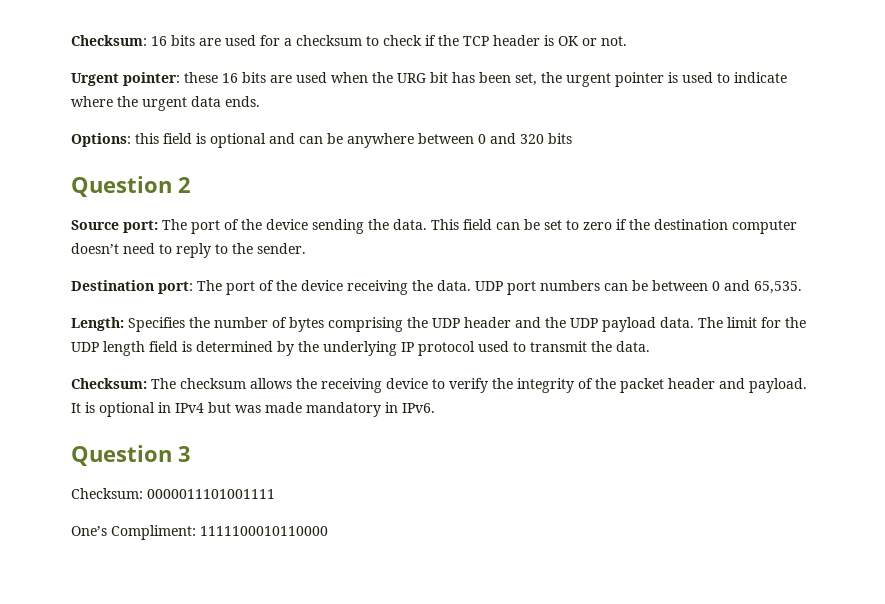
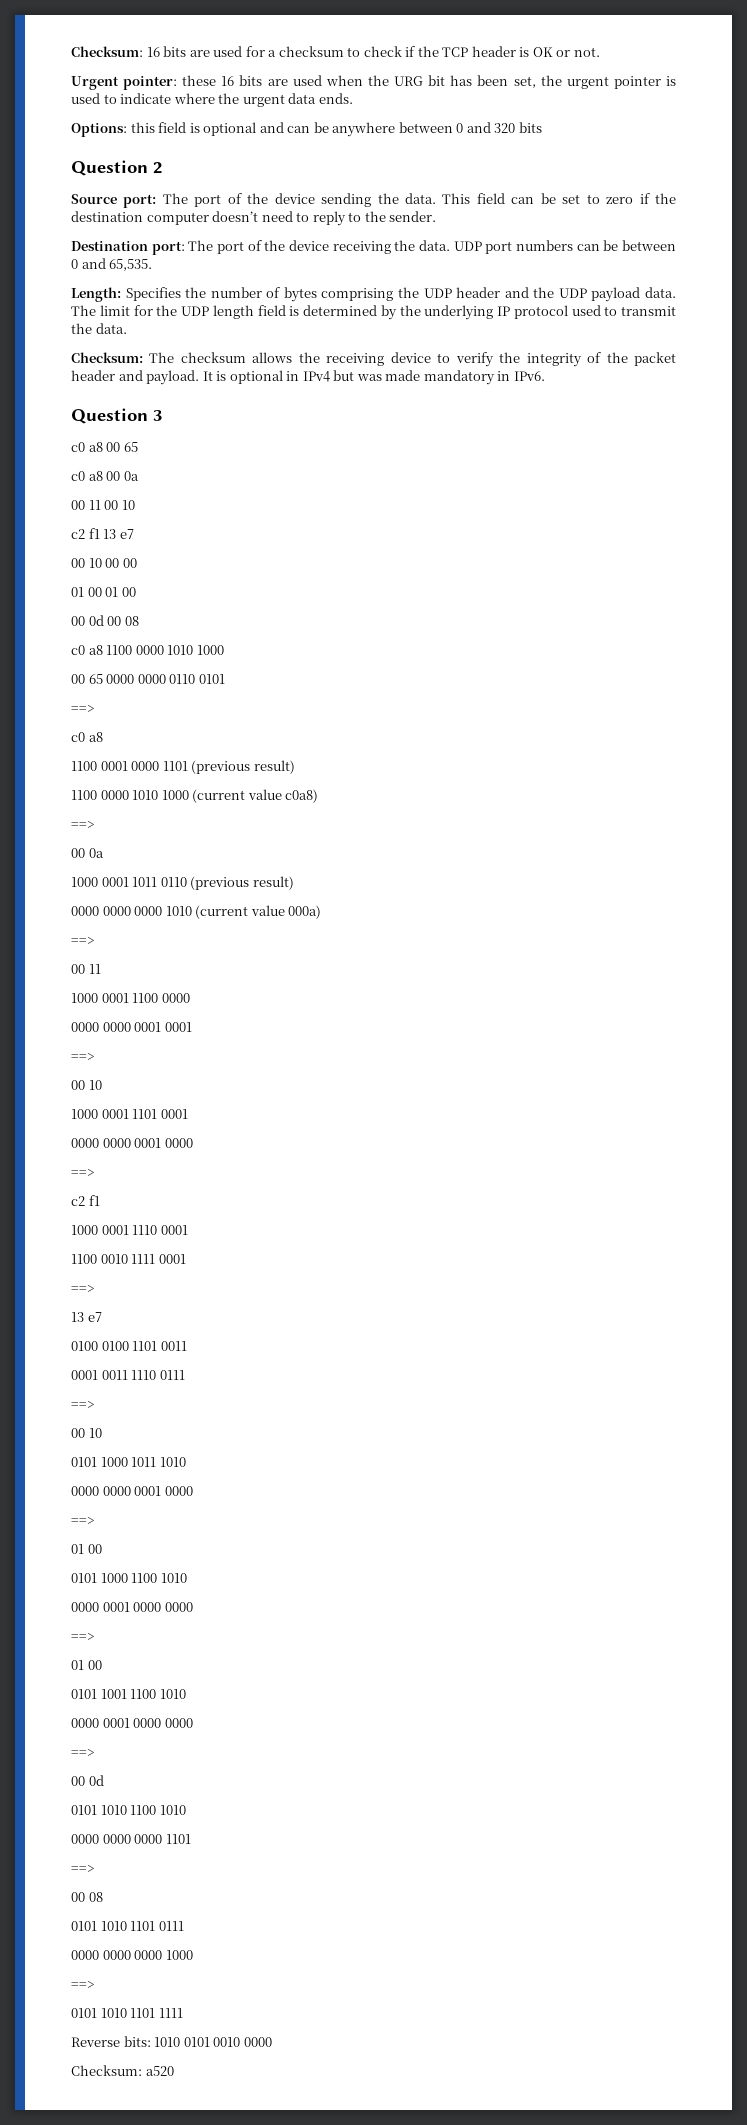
- Checksum: 0000011101001111
- One’s Compliment: 1111100010110000
+ c0 a8 00 65
+ c0 a8 00 0a
+ 00 11 00 10
+ c2 f1 13 e7
+ 00 10 00 00
+ 01 00 01 00
+ 00 0d 00 08
+ c0 a8 1100 0000 1010 1000
+ 00 65 0000 0000 0110 0101
+ ==>
+ c0 a8
+ 1100 0001 0000 1101 (previous result)
+ 1100 0000 1010 1000 (current value c0a8)
+ ==>
+ 00 0a
+ 1000 0001 1011 0110 (previous result)
+ 0000 0000 0000 1010 (current value 000a)
+ ==>
+ 00 11
+ 1000 0001 1100 0000
+ 0000 0000 0001 0001
+ ==>
+ 00 10
+ 1000 0001 1101 0001
+ 0000 0000 0001 0000
+ ==>
+ c2 f1
+ 1000 0001 1110 0001
+ 1100 0010 1111 0001
+ ==>
+ 13 e7
+ 0100 0100 1101 0011
+ 0001 0011 1110 0111
+ ==>
+ 00 10
+ 0101 1000 1011 1010
+ 0000 0000 0001 0000
+ ==>
+ 01 00
+ 0101 1000 1100 1010
+ 0000 0001 0000 0000
+ ==>
+ 01 00
+ 0101 1001 1100 1010
+ 0000 0001 0000 0000
+ ==>
+ 00 0d
+ 0101 1010 1100 1010
+ 0000 0000 0000 1101
+ ==>
+ 00 08
+ 0101 1010 1101 0111
+ 0000 0000 0000 1000
+ ==>
+ 0101 1010 1101 1111
+ Reverse bits: 1010 0101 0010 0000
+ Checksum: a520

